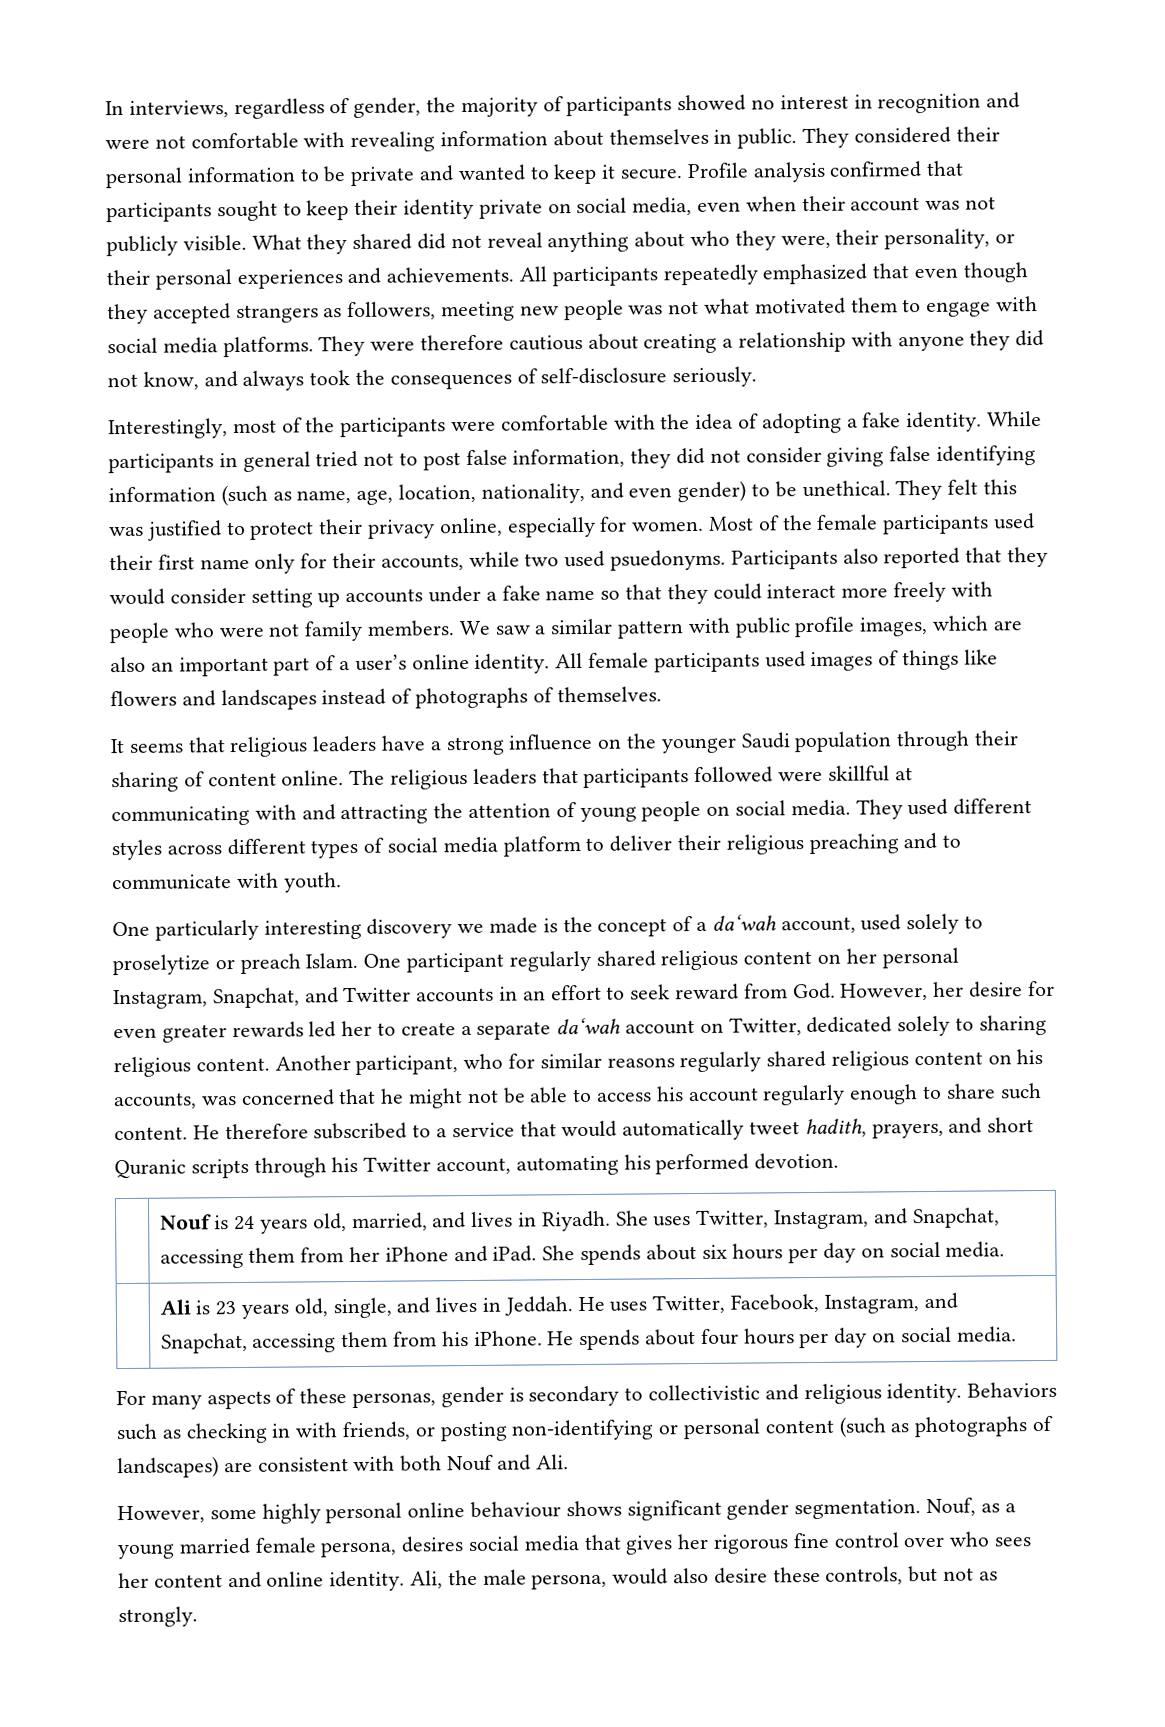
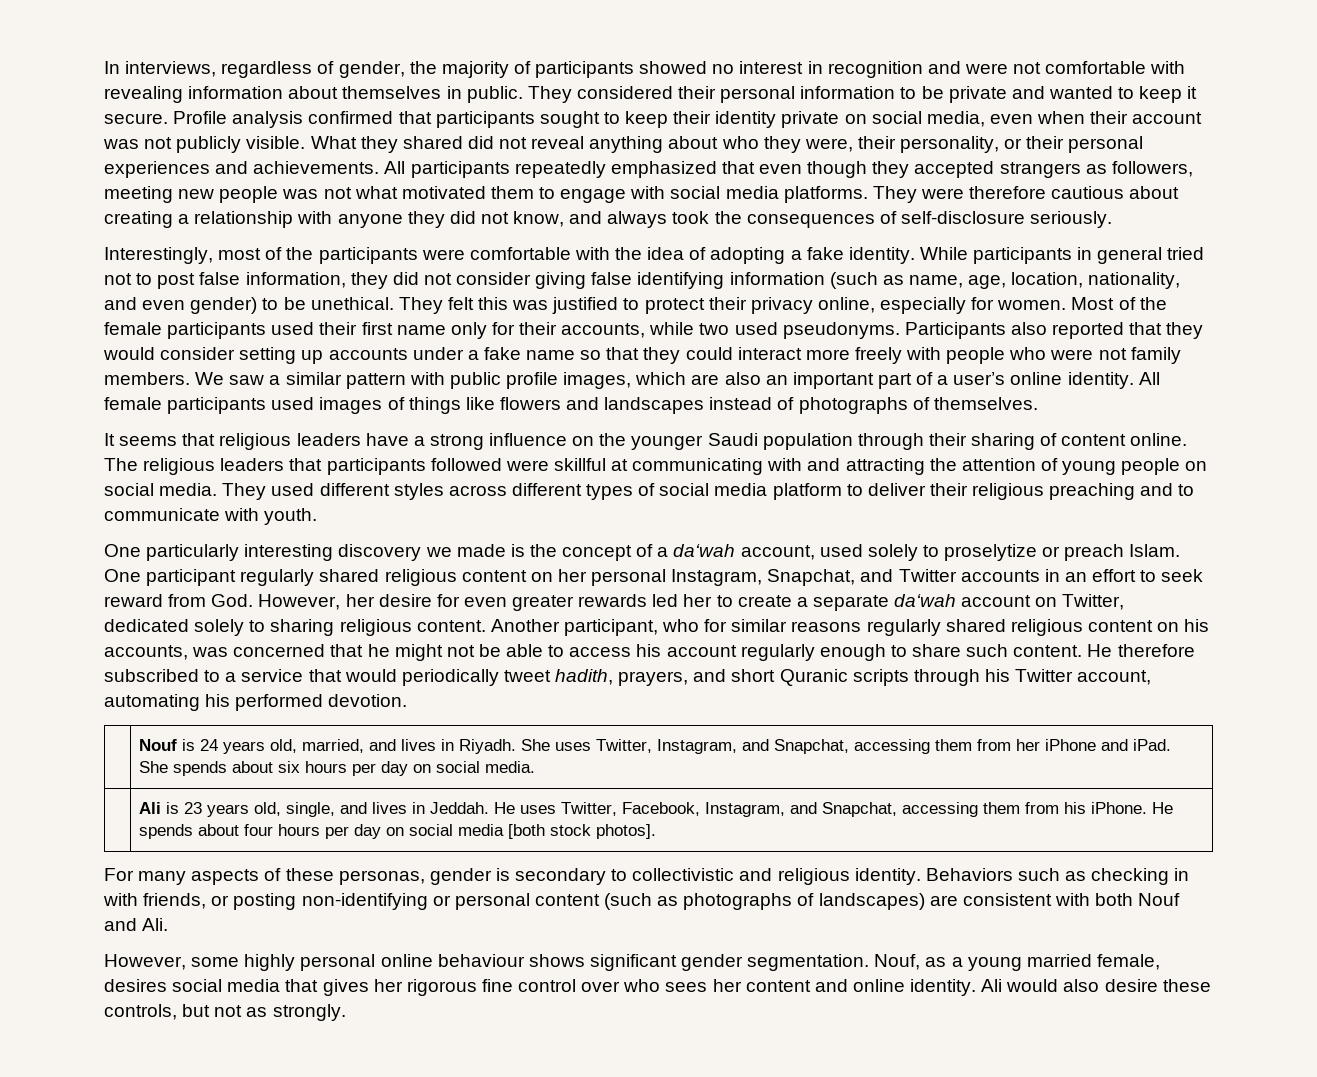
- Most of the female participants used their first name only for their accounts, while two used psuedonyms.
+ Most of the female participants used their first name only for their accounts, while two used pseudonyms.
- He therefore subscribed to a service that would automatically tweet hadith, prayers, and short Quranic scripts through his Twitter account, automating his performed devotion.
+ He therefore subscribed to a service that would periodically tweet hadith, prayers, and short Quranic scripts through his Twitter account, automating his performed devotion.
- | Ali is 23 years old, single, and lives in Jeddah. He uses Twitter, Facebook, Instagram, and Snapchat, accessing them from his iPhone. He spends about four hours per day on social media.
+ | Ali is 23 years old, single, and lives in Jeddah. He uses Twitter, Facebook, Instagram, and Snapchat, accessing them from his iPhone. He spends about four hours per day on social media [both stock photos].
- Nouf, as a young married female persona, desires social media that gives her rigorous fine control over who sees her content and online identity.
+ Nouf, as a young married female, desires social media that gives her rigorous fine control over who sees her content and online identity.
- Ali, the male persona, would also desire these controls, but not as strongly.
+ Ali would also desire these controls, but not as strongly.

